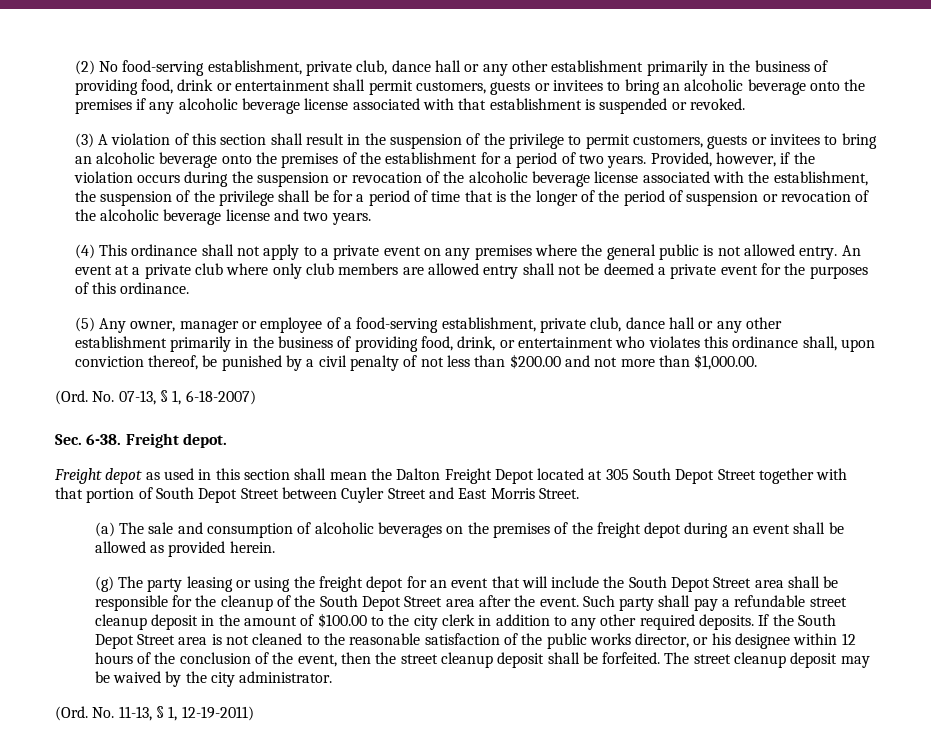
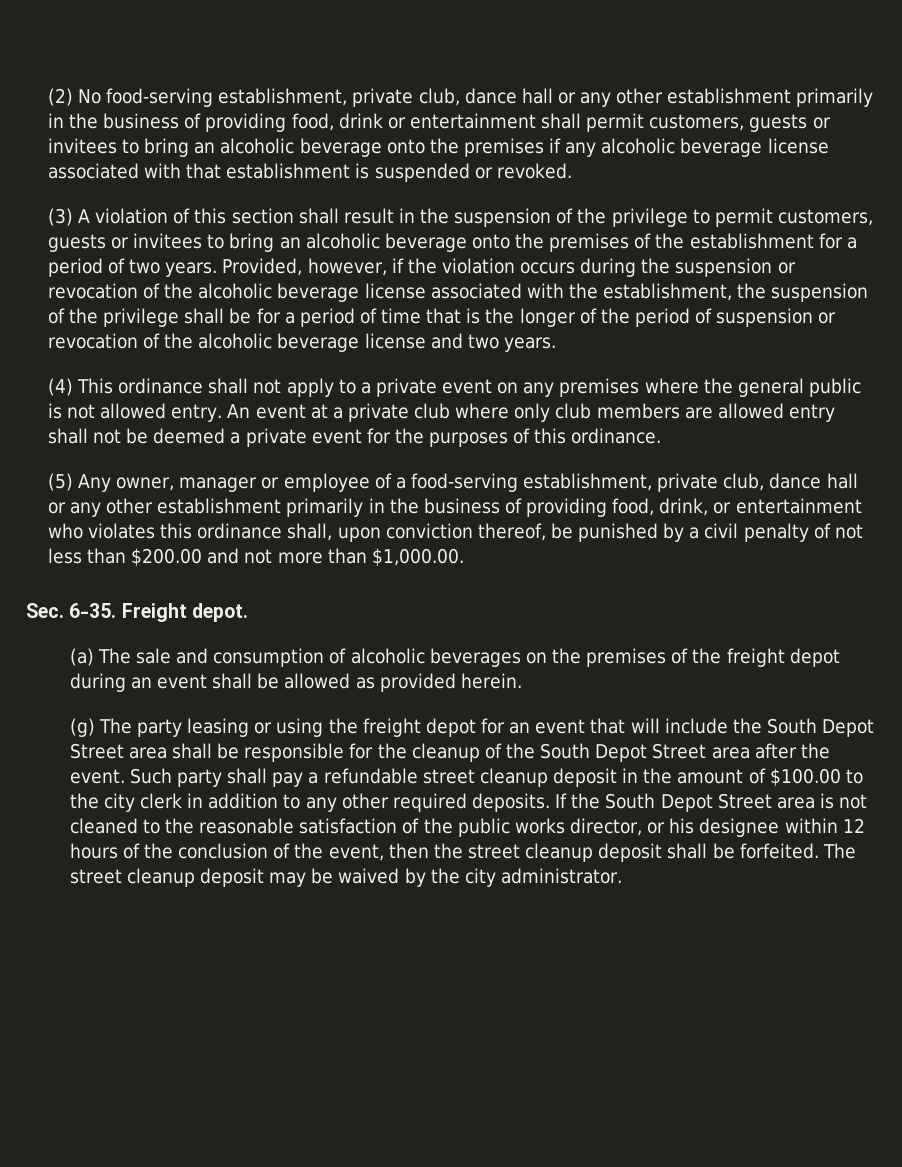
- (Ord. No. 07-13, § 1, 6-18-2007)
- Sec. 6-38.
+ Sec. 6-35.
- Freight depot as used in this section shall mean the Dalton Freight Depot located at 305 South Depot Street together with that portion of South Depot Street between Cuyler Street and East Morris Street.
- (Ord. No. 11-13, § 1, 12-19-2011)

